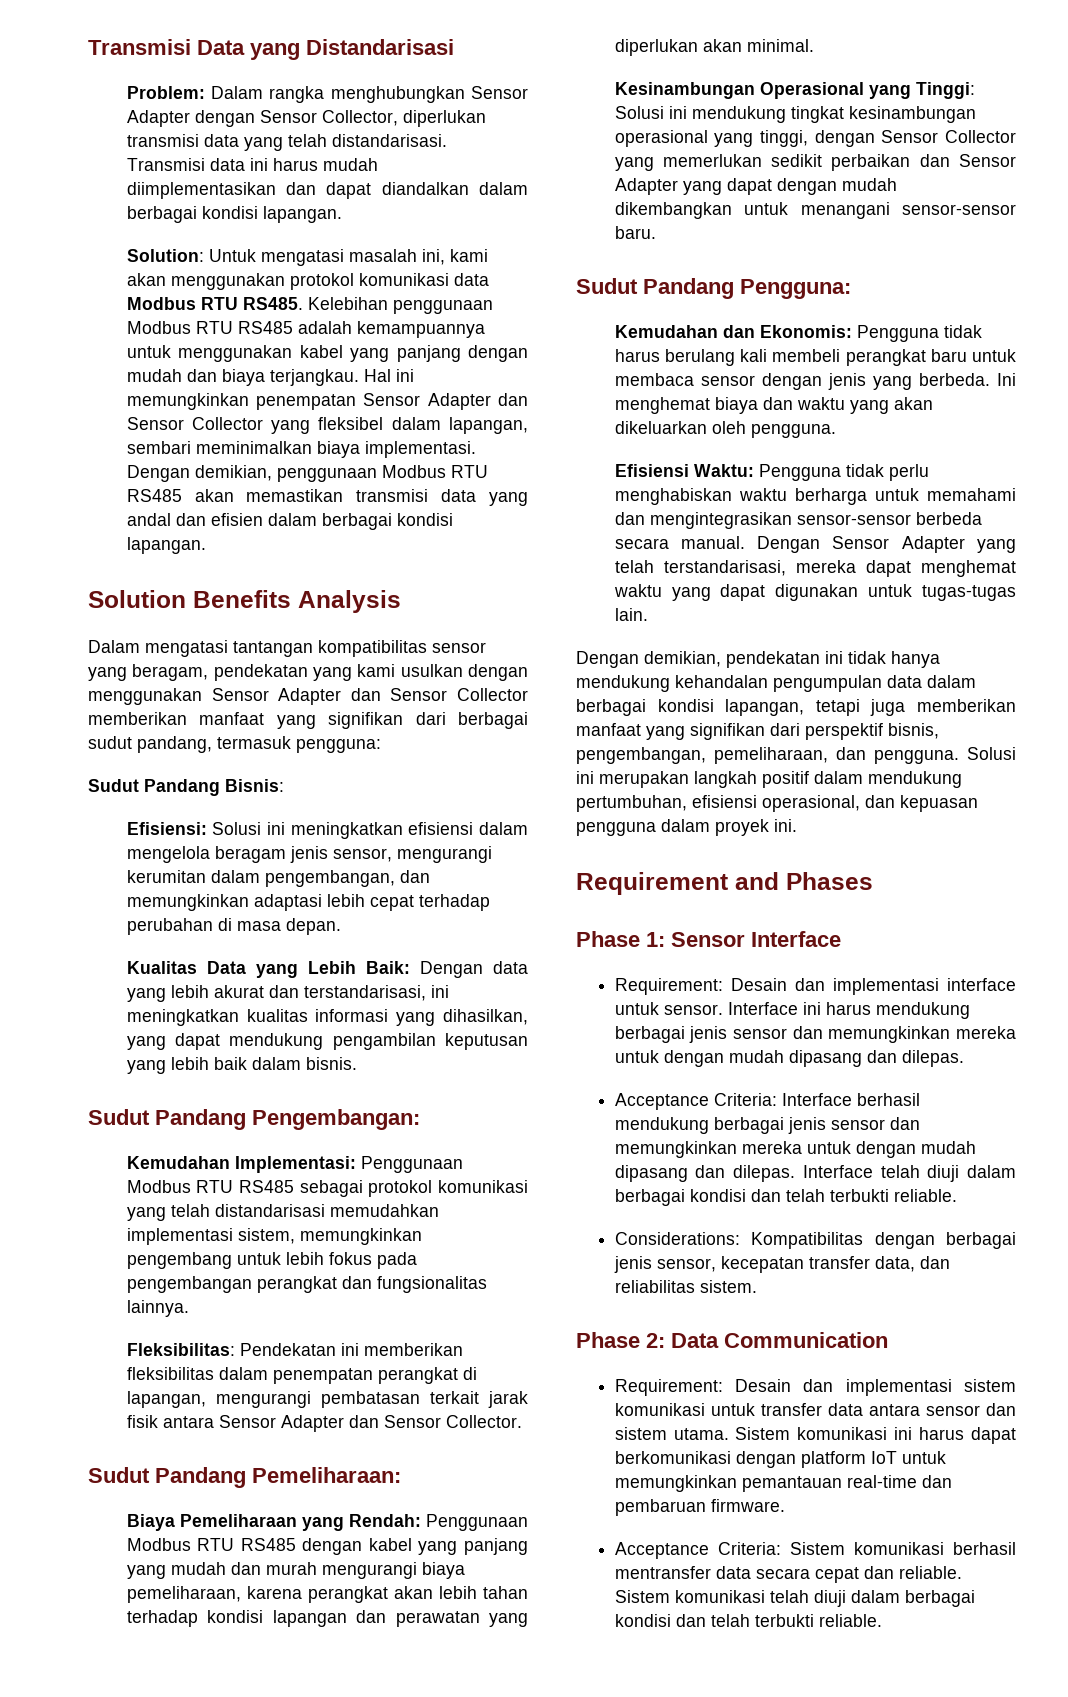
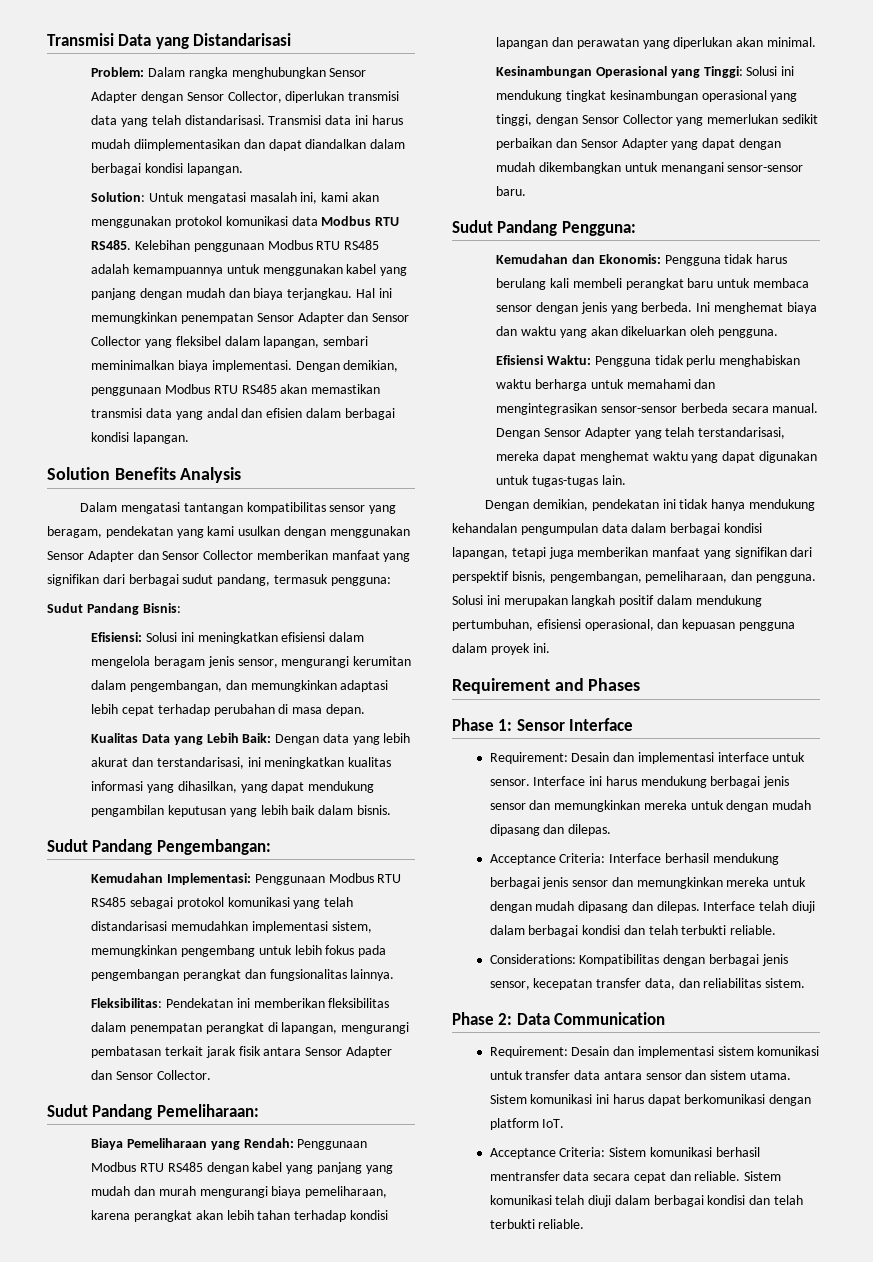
- Sistem komunikasi ini harus dapat berkomunikasi dengan platform IoT untuk memungkinkan pemantauan real-time dan pembaruan firmware.
+ Sistem komunikasi ini harus dapat berkomunikasi dengan platform IoT.

